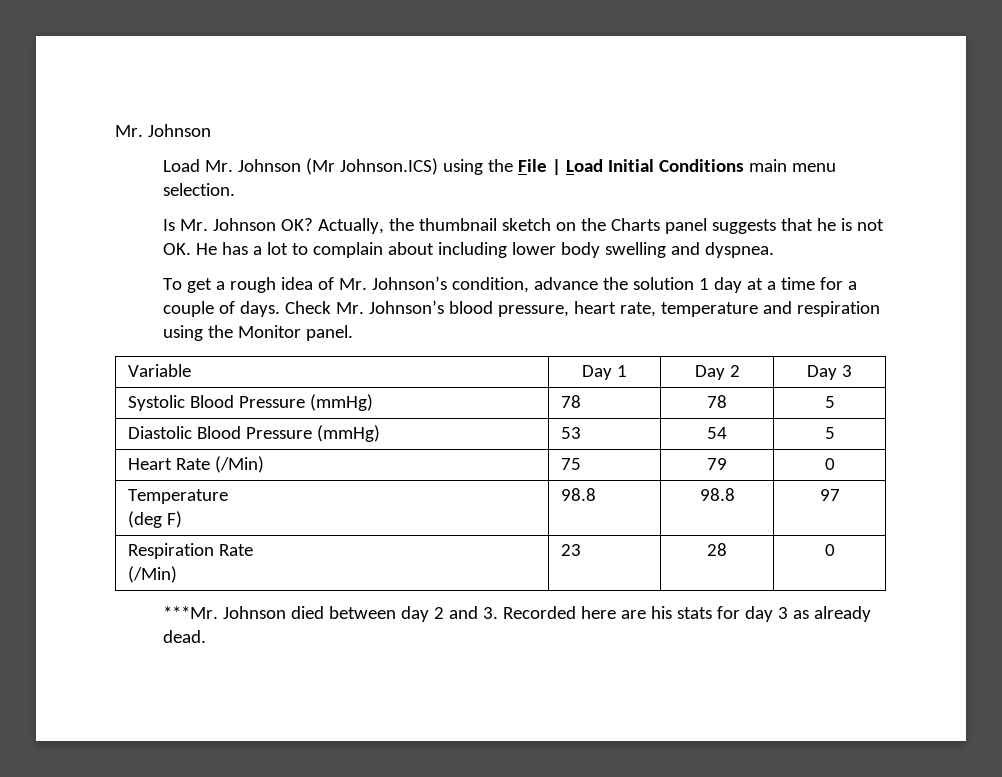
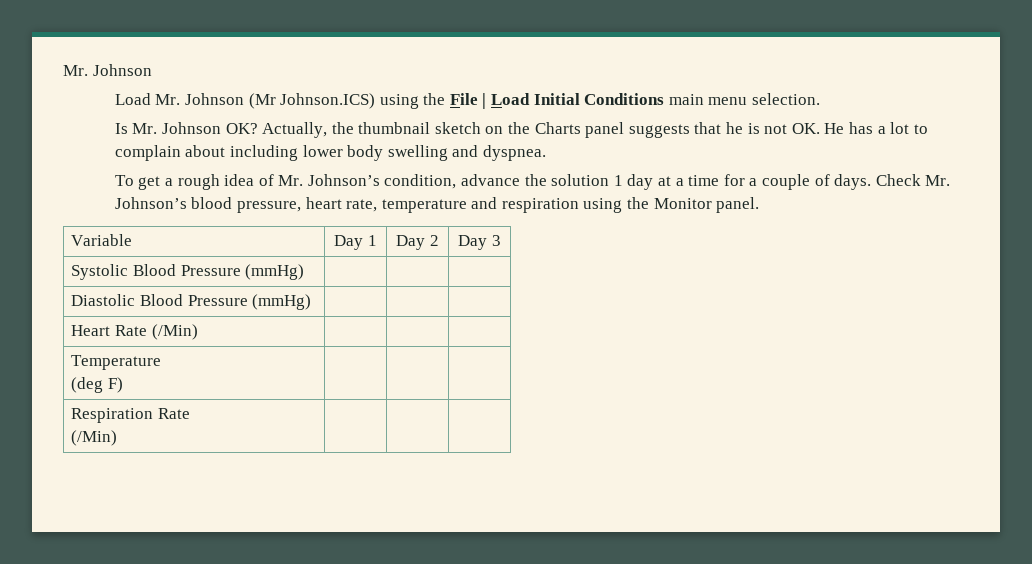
- Systolic Blood Pressure (mmHg) | 78 | 78 | 5
+ Systolic Blood Pressure (mmHg) | | |
- Diastolic Blood Pressure (mmHg) | 53 | 54 | 5
+ Diastolic Blood Pressure (mmHg) | | |
- Heart Rate (/Min) | 75 | 79 | 0
+ Heart Rate (/Min) | | |
  Temperature
- (deg F) | 98.8 | 98.8 | 97
+ (deg F) | | |
  Respiration Rate
- (/Min) | 23 | 28 | 0
- ***Mr. Johnson died between day 2 and 3. Recorded here are his stats for day 3 as already dead.
+ (/Min) | | |

